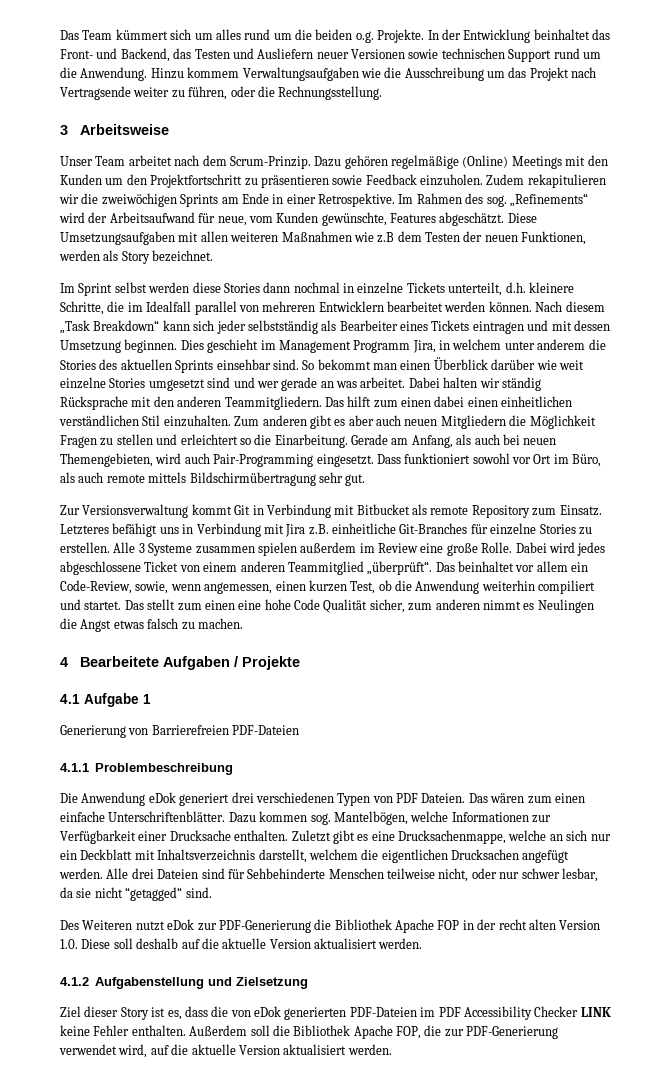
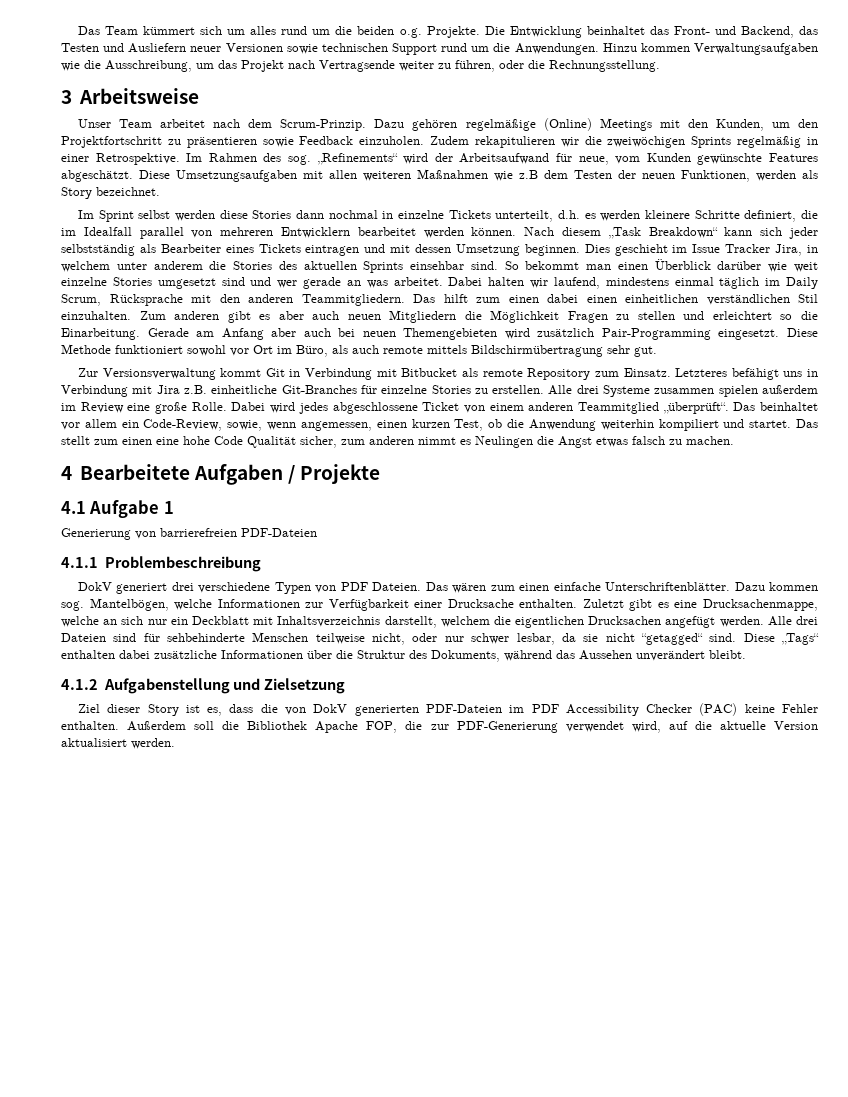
- In der Entwicklung beinhaltet das Front- und Backend, das Testen und Ausliefern neuer Versionen sowie technischen Support rund um die Anwendung. Hinzu kommem Verwaltungsaufgaben wie die Ausschreibung um das Projekt nach Vertragsende weiter zu führen, oder die Rechnungsstellung.
+ Die Entwicklung beinhaltet das Front- und Backend, das Testen und Ausliefern neuer Versionen sowie technischen Support rund um die Anwendungen. Hinzu kommen Verwaltungsaufgaben wie die Ausschreibung, um das Projekt nach Vertragsende weiter zu führen, oder die Rechnungsstellung.
- Dazu gehören regelmäßige (Online) Meetings mit den Kunden um den Projektfortschritt zu präsentieren sowie Feedback einzuholen.
+ Dazu gehören regelmäßige (Online) Meetings mit den Kunden, um den Projektfortschritt zu präsentieren sowie Feedback einzuholen.
- Zudem rekapitulieren wir die zweiwöchigen Sprints am Ende in einer Retrospektive.
+ Zudem rekapitulieren wir die zweiwöchigen Sprints regelmäßig in einer Retrospektive.
- Im Rahmen des sog. „Refinements“ wird der Arbeitsaufwand für neue, vom Kunden gewünschte, Features abgeschätzt.
+ Im Rahmen des sog. „Refinements“ wird der Arbeitsaufwand für neue, vom Kunden gewünschte Features abgeschätzt.
- Im Sprint selbst werden diese Stories dann nochmal in einzelne Tickets unterteilt, d.h. kleinere Schritte, die im Idealfall parallel von mehreren Entwicklern bearbeitet werden können.
+ Im Sprint selbst werden diese Stories dann nochmal in einzelne Tickets unterteilt, d.h. es werden kleinere Schritte definiert, die im Idealfall parallel von mehreren Entwicklern bearbeitet werden können.
- Dies geschieht im Management Programm Jira, in welchem unter anderem die Stories des aktuellen Sprints einsehbar sind.
+ Dies geschieht im Issue Tracker Jira, in welchem unter anderem die Stories des aktuellen Sprints einsehbar sind.
- Dabei halten wir ständig Rücksprache mit den anderen Teammitgliedern.
+ Dabei halten wir laufend, mindestens einmal täglich im Daily Scrum, Rücksprache mit den anderen Teammitgliedern.
- Gerade am Anfang, als auch bei neuen Themengebieten, wird auch Pair-Programming eingesetzt. Dass funktioniert sowohl vor Ort im Büro, als auch remote mittels Bildschirmübertragung sehr gut.
+ Gerade am Anfang aber auch bei neuen Themengebieten wird zusätzlich Pair-Programming eingesetzt. Diese Methode funktioniert sowohl vor Ort im Büro, als auch remote mittels Bildschirmübertragung sehr gut.
- Alle 3 Systeme zusammen spielen außerdem im Review eine große Rolle.
+ Alle drei Systeme zusammen spielen außerdem im Review eine große Rolle.
- Das beinhaltet vor allem ein Code-Review, sowie, wenn angemessen, einen kurzen Test, ob die Anwendung weiterhin compiliert und startet.
+ Das beinhaltet vor allem ein Code-Review, sowie, wenn angemessen, einen kurzen Test, ob die Anwendung weiterhin kompiliert und startet.
- Generierung von Barrierefreien PDF-Dateien
+ Generierung von barrierefreien PDF-Dateien
- Die Anwendung eDok generiert drei verschiedenen Typen von PDF Dateien.
+ DokV generiert drei verschiedene Typen von PDF Dateien.
- Alle drei Dateien sind für Sehbehinderte Menschen teilweise nicht, oder nur schwer lesbar, da sie nicht “getagged“ sind.
- Des Weiteren nutzt eDok zur PDF-Generierung die Bibliothek Apache FOP in der recht alten Version 1.0. Diese soll deshalb auf die aktuelle Version aktualisiert werden.
+ Alle drei Dateien sind für sehbehinderte Menschen teilweise nicht, oder nur schwer lesbar, da sie nicht “getagged“ sind. Diese „Tags“ enthalten dabei zusätzliche Informationen über die Struktur des Dokuments, während das Aussehen unverändert bleibt.
- Ziel dieser Story ist es, dass die von eDok generierten PDF-Dateien im PDF Accessibility Checker LINK keine Fehler enthalten.
+ Ziel dieser Story ist es, dass die von DokV generierten PDF-Dateien im PDF Accessibility Checker (PAC) keine Fehler enthalten.

